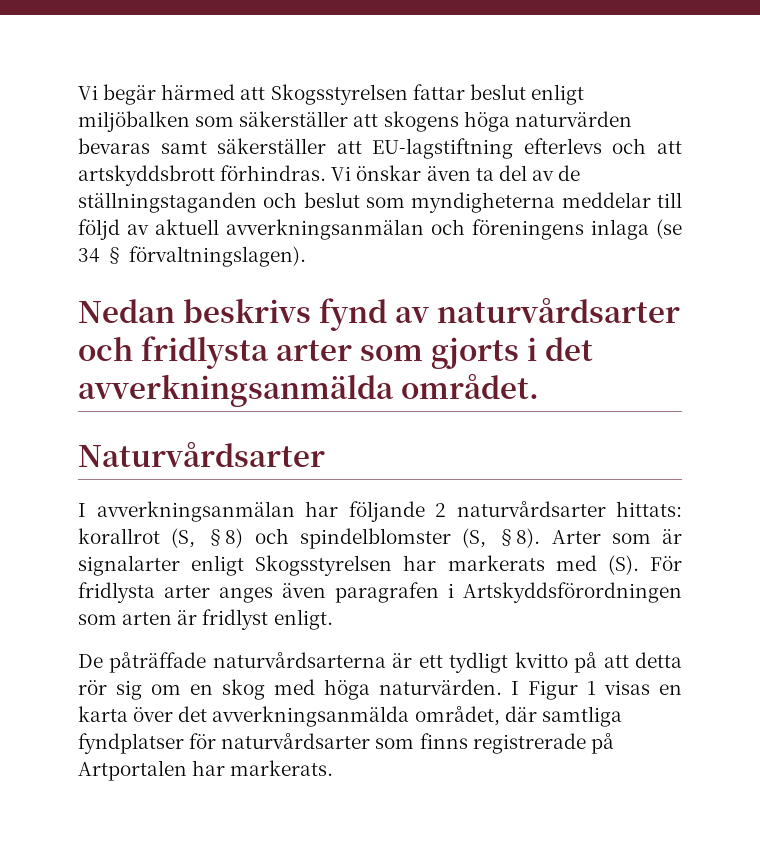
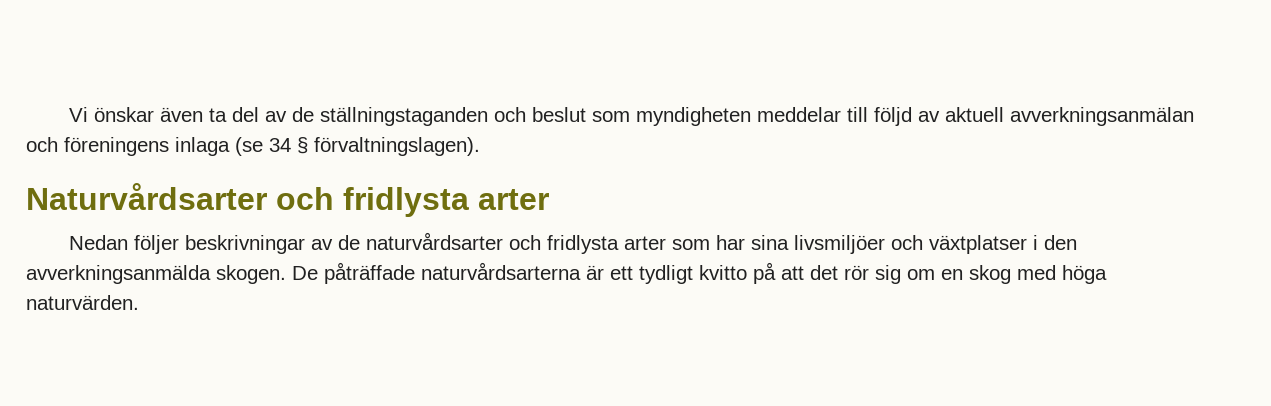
- Vi begär härmed att Skogsstyrelsen fattar beslut enligt miljöbalken som säkerställer att skogens höga naturvärden bevaras samt säkerställer att EU-lagstiftning efterlevs och att artskyddsbrott förhindras. Vi önskar även ta del av de ställningstaganden och beslut som myndigheterna meddelar till följd av aktuell avverkningsanmälan och föreningens inlaga (se 34 § förvaltningslagen).
+ Vi önskar även ta del av de ställningstaganden och beslut som myndigheten meddelar till följd av aktuell avverkningsanmälan och föreningens inlaga (se 34 § förvaltningslagen).
- Nedan beskrivs fynd av naturvårdsarter och fridlysta arter som gjorts i det avverkningsanmälda området.
- Naturvårdsarter
- I avverkningsanmälan har följande 2 naturvårdsarter hittats: korallrot (S, §8) och spindelblomster (S, §8). Arter som är signalarter enligt Skogsstyrelsen har markerats med (S). För fridlysta arter anges även paragrafen i Artskyddsförordningen som arten är fridlyst enligt.
- De påträffade naturvårdsarterna är ett tydligt kvitto på att detta rör sig om en skog med höga naturvärden. I Figur 1 visas en karta över det avverkningsanmälda området, där samtliga fyndplatser för naturvårdsarter som finns registrerade på Artportalen har markerats.
+ Naturvårdsarter och fridlysta arter
+ Nedan följer beskrivningar av de naturvårdsarter och fridlysta arter som har sina livsmiljöer och växtplatser i den avverkningsanmälda skogen. De påträffade naturvårdsarterna är ett tydligt kvitto på att det rör sig om en skog med höga naturvärden.

